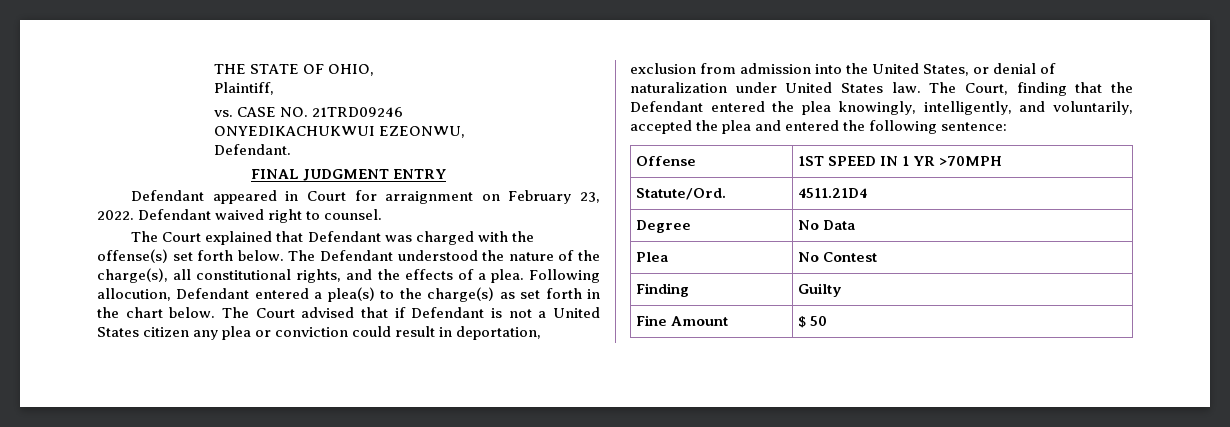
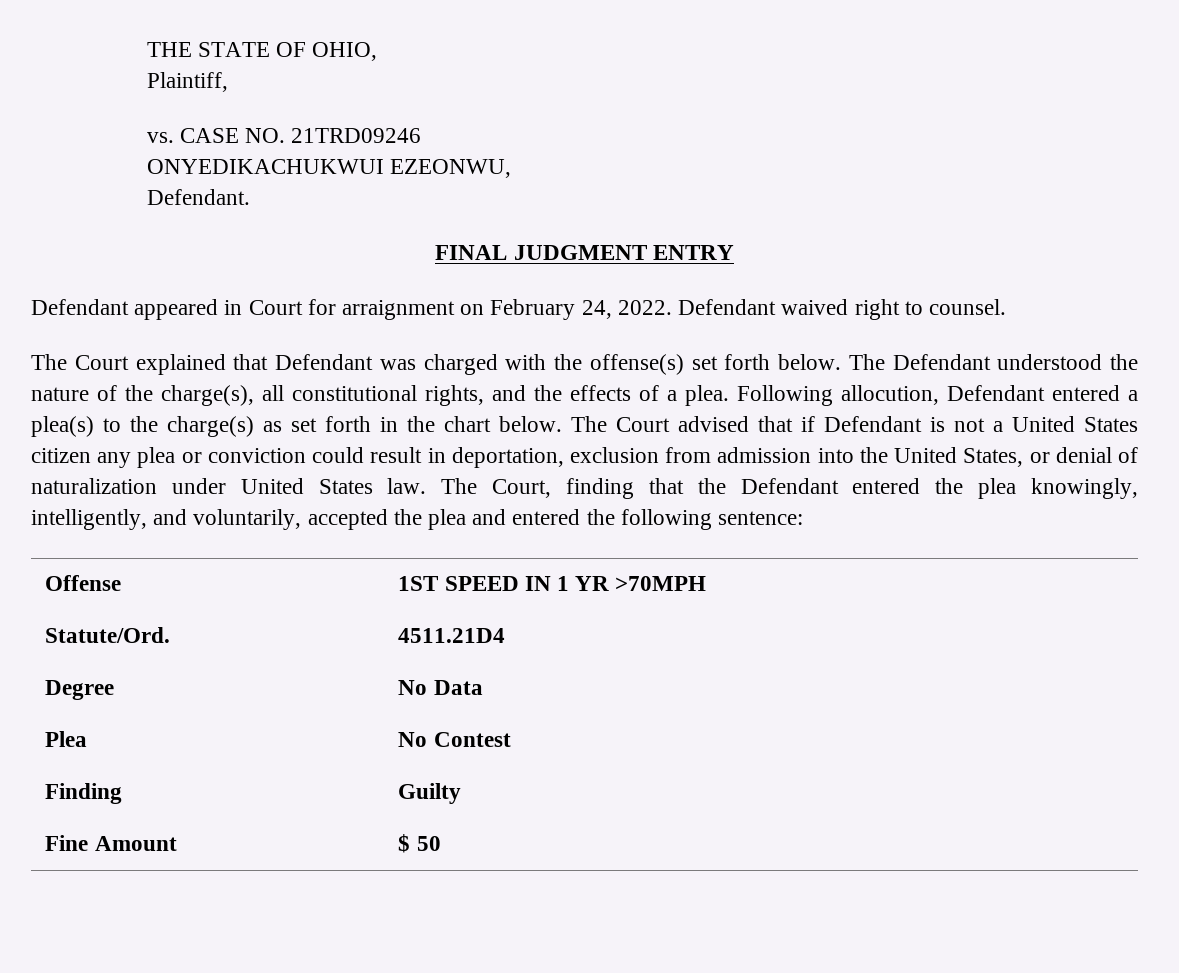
- Defendant appeared in Court for arraignment on February 23, 2022.
+ Defendant appeared in Court for arraignment on February 24, 2022.

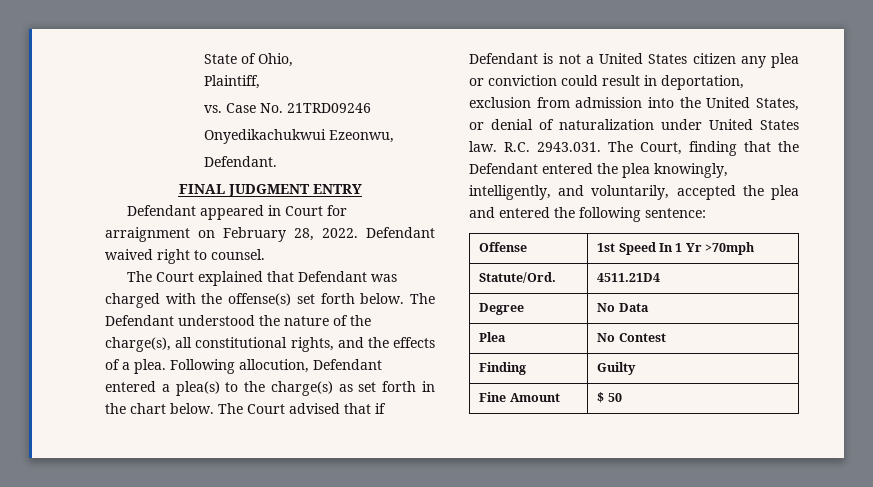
- THE STATE OF OHIO,
+ State of Ohio,
- vs. CASE NO. 21TRD09246
+ vs. Case No. 21TRD09246
- ONYEDIKACHUKWUI EZEONWU,
+ Onyedikachukwui Ezeonwu,
- Defendant appeared in Court for arraignment on February 24, 2022.
+ Defendant appeared in Court for arraignment on February 28, 2022.
- The Court, finding that the Defendant entered the plea knowingly, intelligently, and voluntarily, accepted the plea and entered the following sentence:
+ R.C. 2943.031. The Court, finding that the Defendant entered the plea knowingly, intelligently, and voluntarily, accepted the plea and entered the following sentence:
- Offense | 1ST SPEED IN 1 YR >70MPH
+ Offense | 1st Speed In 1 Yr >70mph

